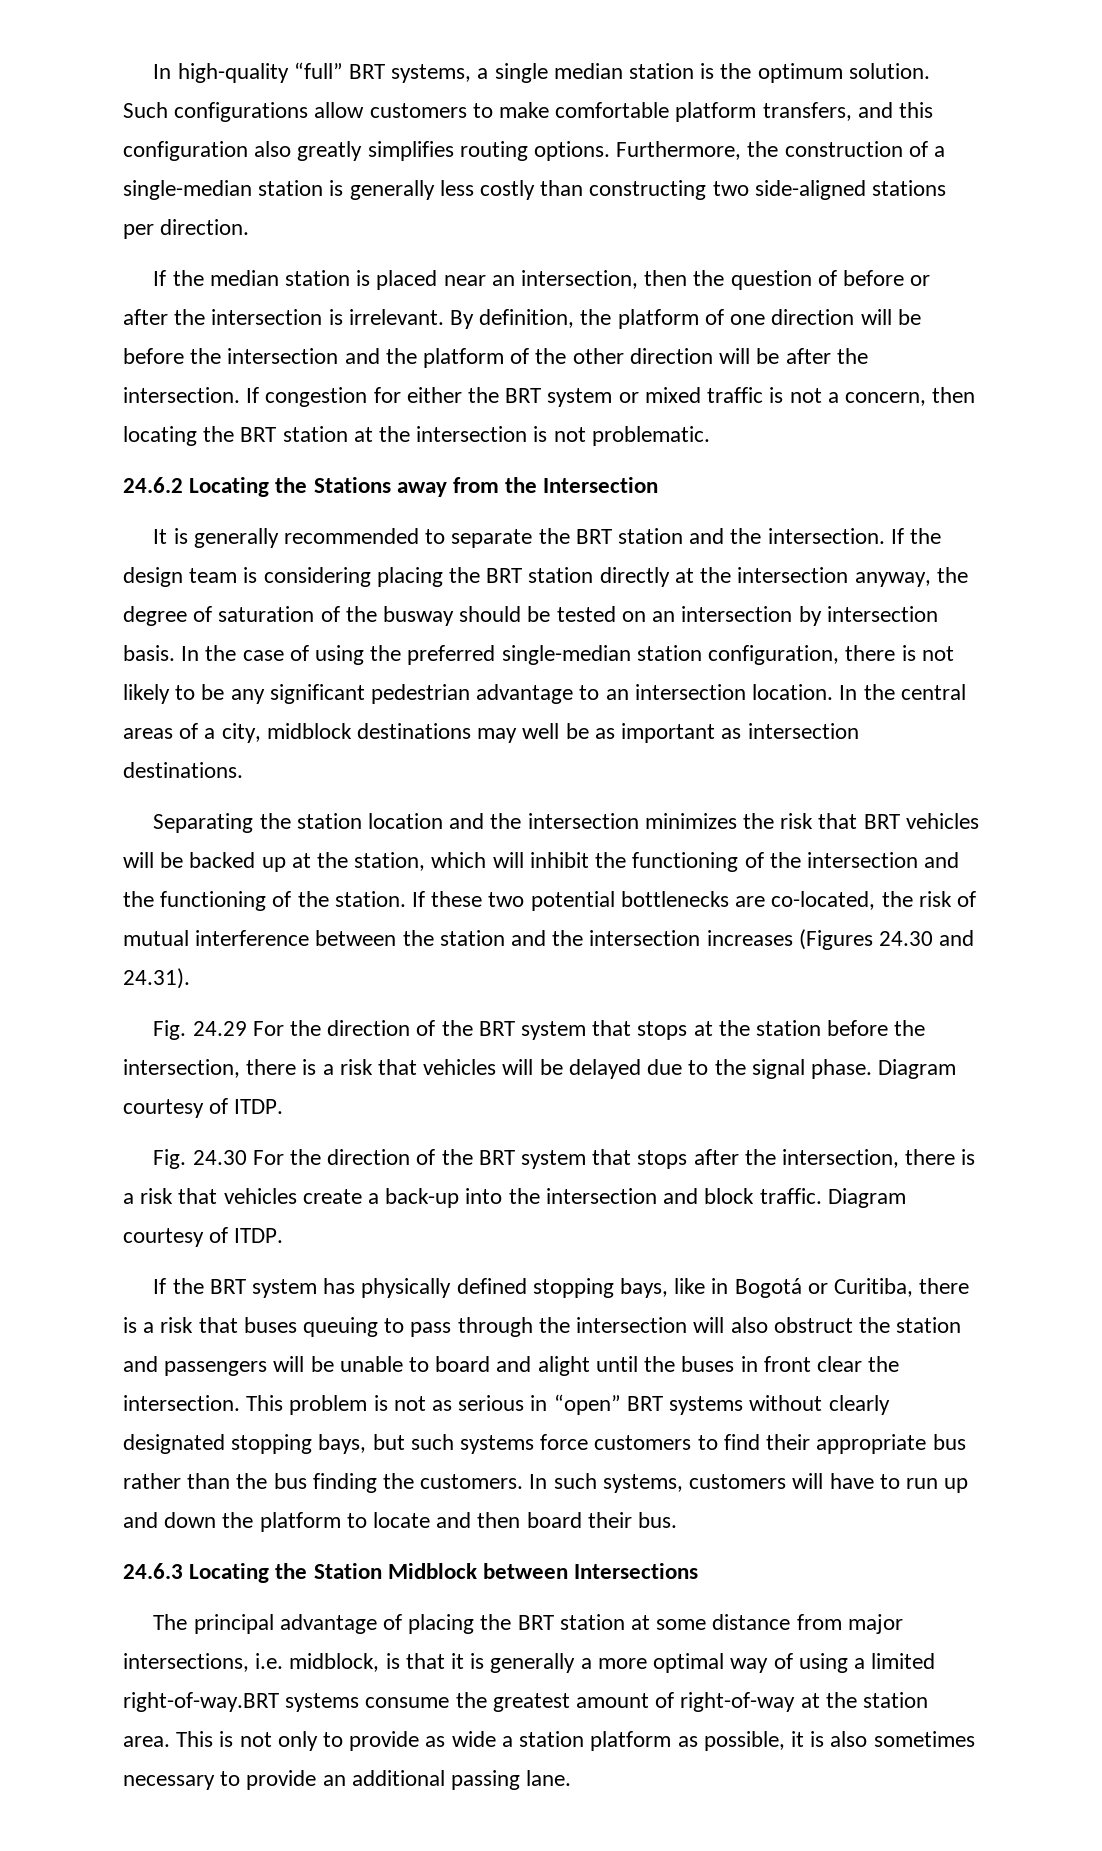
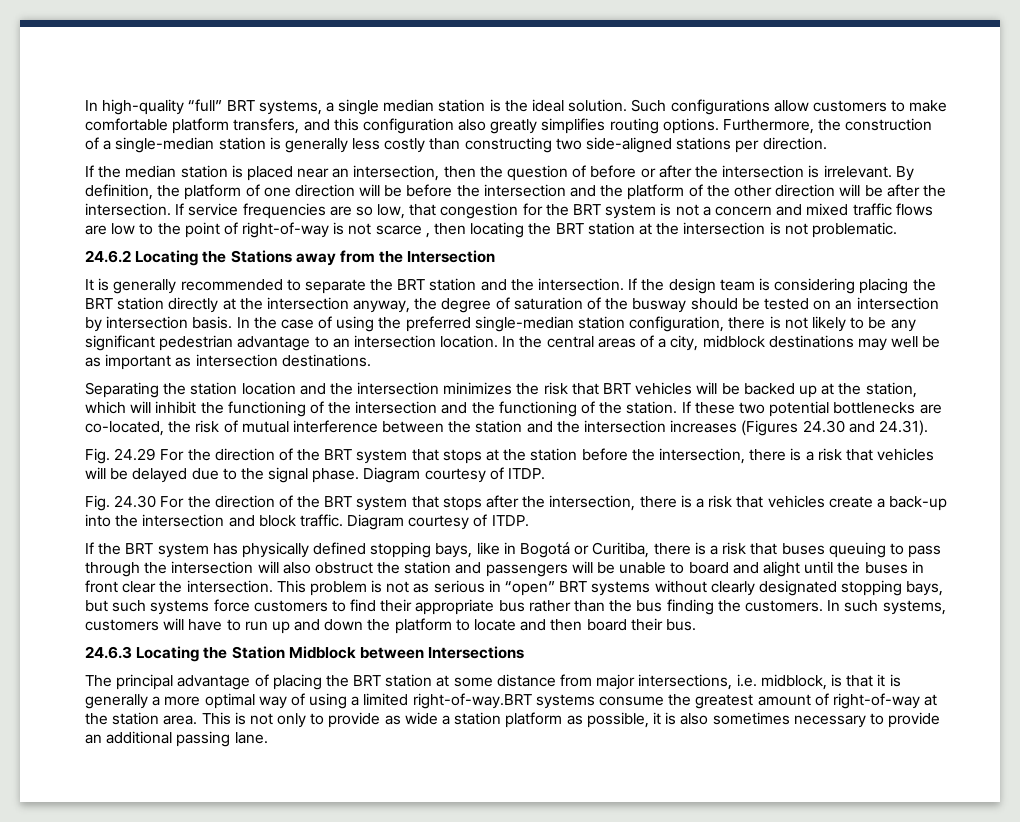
- In high-quality “full” BRT systems, a single median station is the optimum solution.
+ In high-quality “full” BRT systems, a single median station is the ideal solution.
- If congestion for either the BRT system or mixed traffic is not a concern, then locating the BRT station at the intersection is not problematic.
+ If service frequencies are so low, that congestion for the BRT system is not a concern and mixed traffic flows are low to the point of right-of-way is not scarce , then locating the BRT station at the intersection is not problematic.

